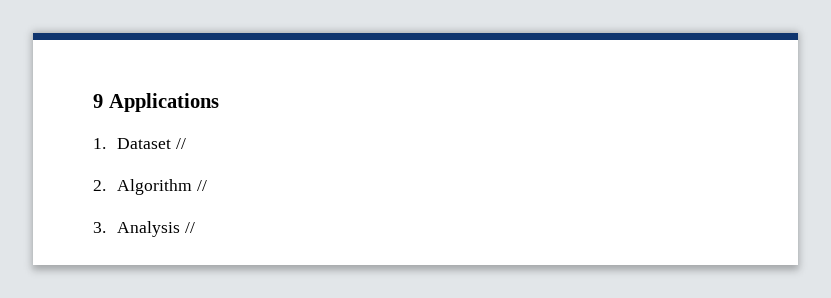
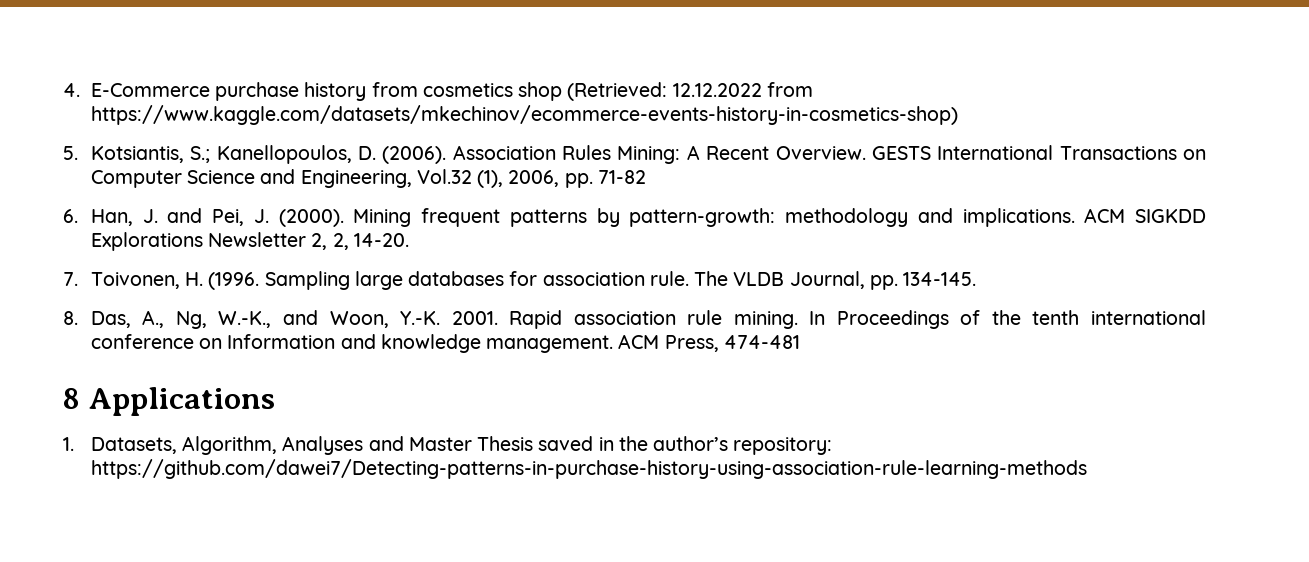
- 9 Applications
- 1. Dataset //
- 2. Algorithm //
- 3. Analysis //
+ 4. E-Commerce purchase history from cosmetics shop (Retrieved: 12.12.2022 from https://www.kaggle.com/datasets/mkechinov/ecommerce-events-history-in-cosmetics-shop)
+ 5. Kotsiantis, S.; Kanellopoulos, D. (2006). Association Rules Mining: A Recent Overview. GESTS International Transactions on Computer Science and Engineering, Vol.32 (1), 2006, pp. 71-82
+ 6. Han, J. and Pei, J. (2000). Mining frequent patterns by pattern-growth: methodology and implications. ACM SIGKDD Explorations Newsletter 2, 2, 14-20.
+ 7. Toivonen, H. (1996. Sampling large databases for association rule. The VLDB Journal, pp. 134-145.
+ 8. Das, A., Ng, W.-K., and Woon, Y.-K. 2001. Rapid association rule mining. In Proceedings of the tenth international conference on Information and knowledge management. ACM Press, 474-481
+ 8 Applications
+ 1. Datasets, Algorithm, Analyses and Master Thesis saved in the author’s repository: https://github.com/dawei7/Detecting-patterns-in-purchase-history-using-association-rule-learning-methods

